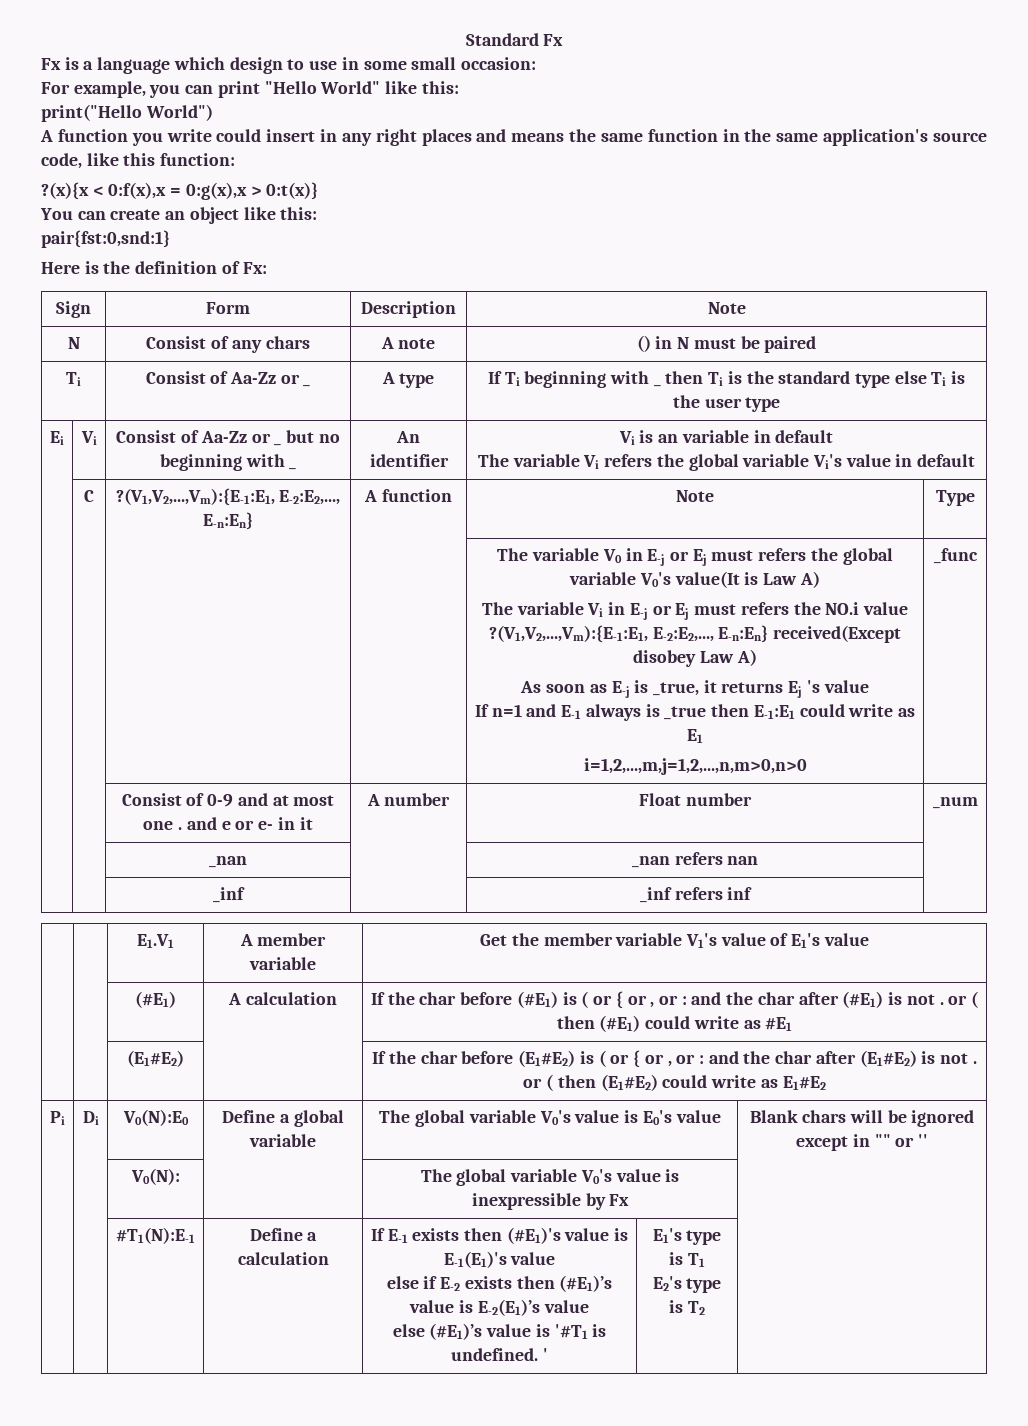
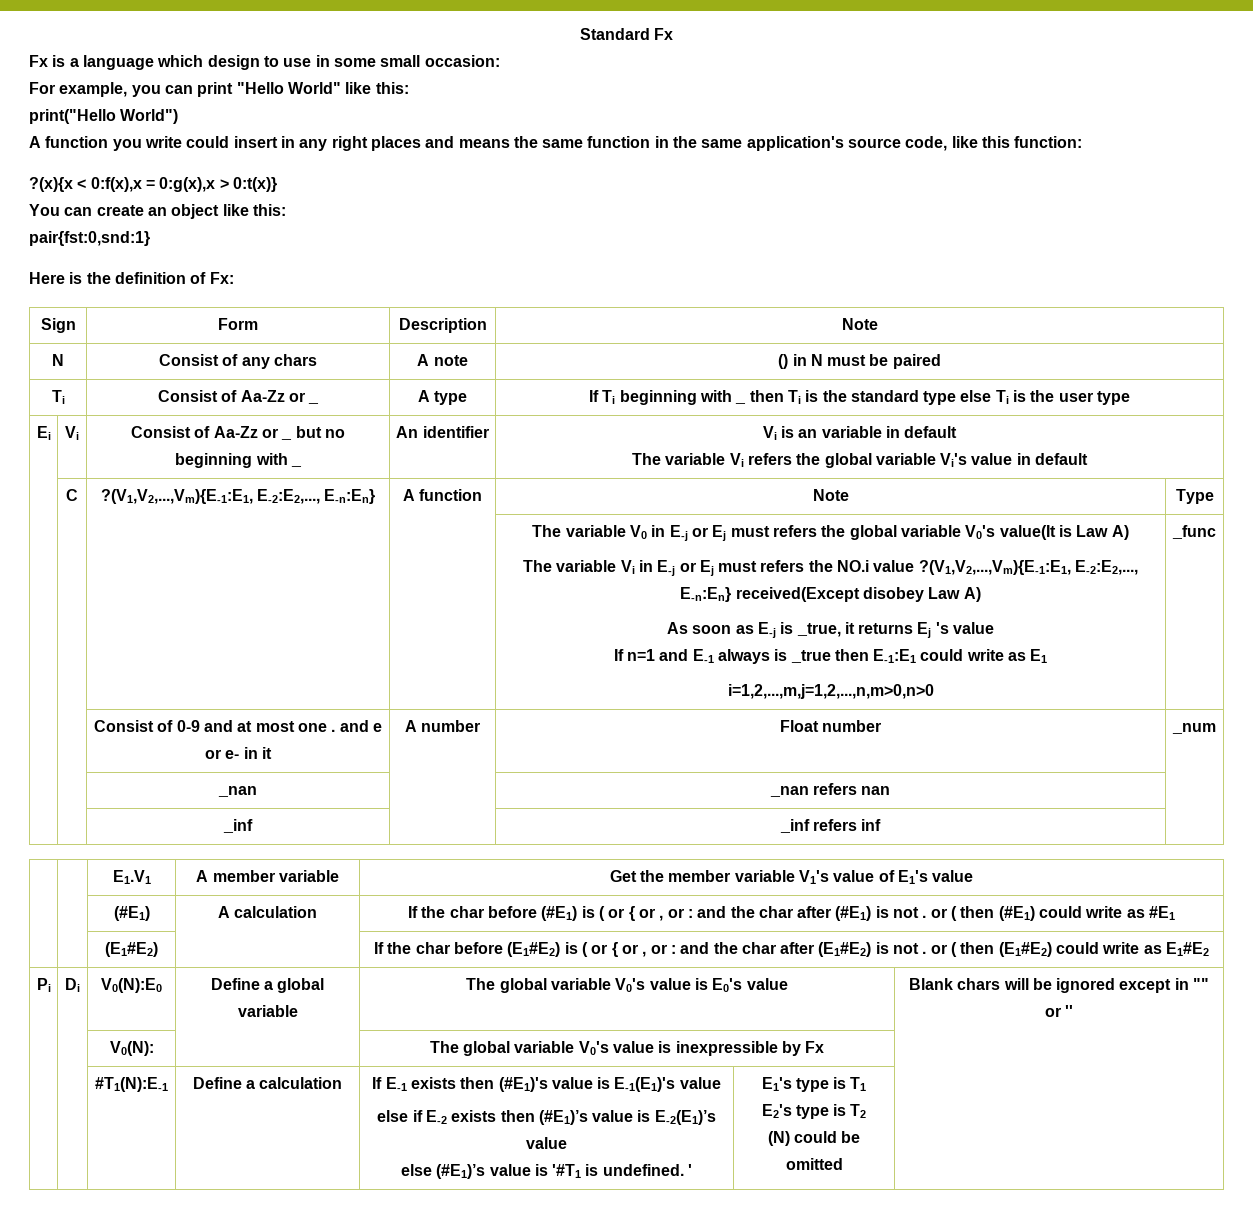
- | C | ?(V1,V2,...,Vm):{E-1:E1, E-2:E2,..., E-n:En} | A function | Note | Type
+ | C | ?(V1,V2,...,Vm){E-1:E1, E-2:E2,..., E-n:En} | A function | Note | Type
- The variable Vi in E-j or Ej must refers the NO.i value ?(V1,V2,...,Vm):{E-1:E1, E-2:E2,..., E-n:En} received(Except disobey Law A)
+ The variable Vi in E-j or Ej must refers the NO.i value ?(V1,V2,...,Vm){E-1:E1, E-2:E2,..., E-n:En} received(Except disobey Law A)
+ (N) could be omitted

